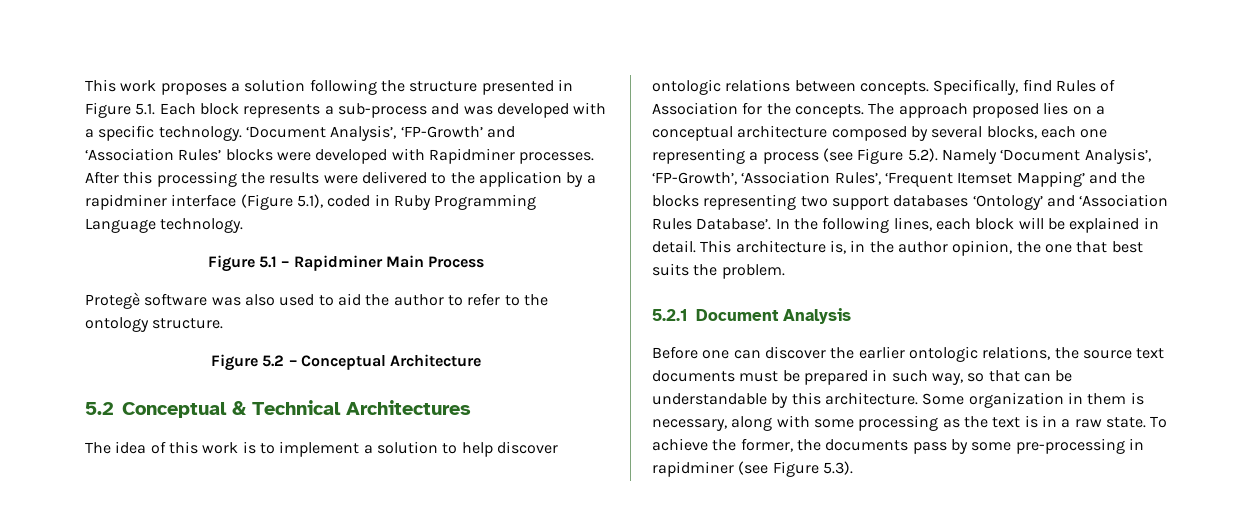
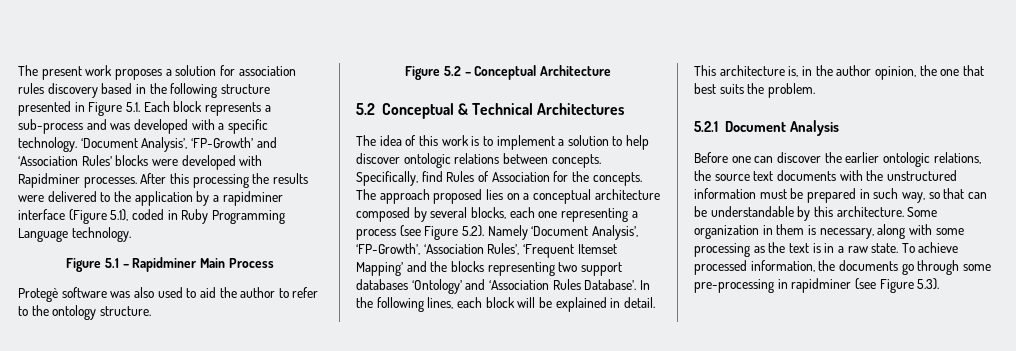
- This work proposes a solution following the structure presented in Figure 5.1. Each block represents a sub-process and was developed with a specific technology.
+ The present work proposes a solution for association rules discovery based in the following structure presented in Figure 5.1. Each block represents a sub-process and was developed with a specific technology.
- Before one can discover the earlier ontologic relations, the source text documents must be prepared in such way, so that can be understandable by this architecture.
+ Before one can discover the earlier ontologic relations, the source text documents with the unstructured information must be prepared in such way, so that can be understandable by this architecture.
- To achieve the former, the documents pass by some pre-processing in rapidminer (see Figure 5.3).
+ To achieve processed information, the documents go through some pre-processing in rapidminer (see Figure 5.3).

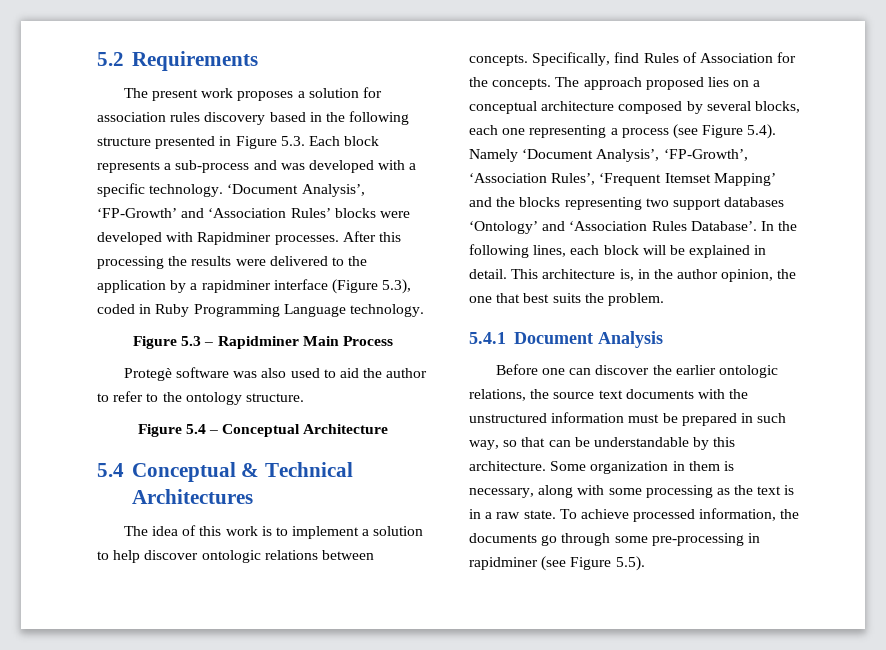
+ 5.2 Requirements
- The present work proposes a solution for association rules discovery based in the following structure presented in Figure 5.1. Each block represents a sub-process and was developed with a specific technology.
+ The present work proposes a solution for association rules discovery based in the following structure presented in Figure 5.3. Each block represents a sub-process and was developed with a specific technology.
- After this processing the results were delivered to the application by a rapidminer interface (Figure 5.1), coded in Ruby Programming Language technology.
+ After this processing the results were delivered to the application by a rapidminer interface (Figure 5.3), coded in Ruby Programming Language technology.
- Figure 5.1 – Rapidminer Main Process
+ Figure 5.3 – Rapidminer Main Process
- Figure 5.2 – Conceptual Architecture
+ Figure 5.4 – Conceptual Architecture
- 5.2 Conceptual & Technical Architectures
+ 5.4 Conceptual & Technical Architectures
- The approach proposed lies on a conceptual architecture composed by several blocks, each one representing a process (see Figure 5.2). Namely ‘Document Analysis’, ‘FP-Growth’, ‘Association Rules’, ‘Frequent Itemset Mapping’ and the blocks representing two support databases ‘Ontology’ and ‘Association Rules Database’.
+ The approach proposed lies on a conceptual architecture composed by several blocks, each one representing a process (see Figure 5.4). Namely ‘Document Analysis’, ‘FP-Growth’, ‘Association Rules’, ‘Frequent Itemset Mapping’ and the blocks representing two support databases ‘Ontology’ and ‘Association Rules Database’.
- 5.2.1 Document Analysis
+ 5.4.1 Document Analysis
- To achieve processed information, the documents go through some pre-processing in rapidminer (see Figure 5.3).
+ To achieve processed information, the documents go through some pre-processing in rapidminer (see Figure 5.5).

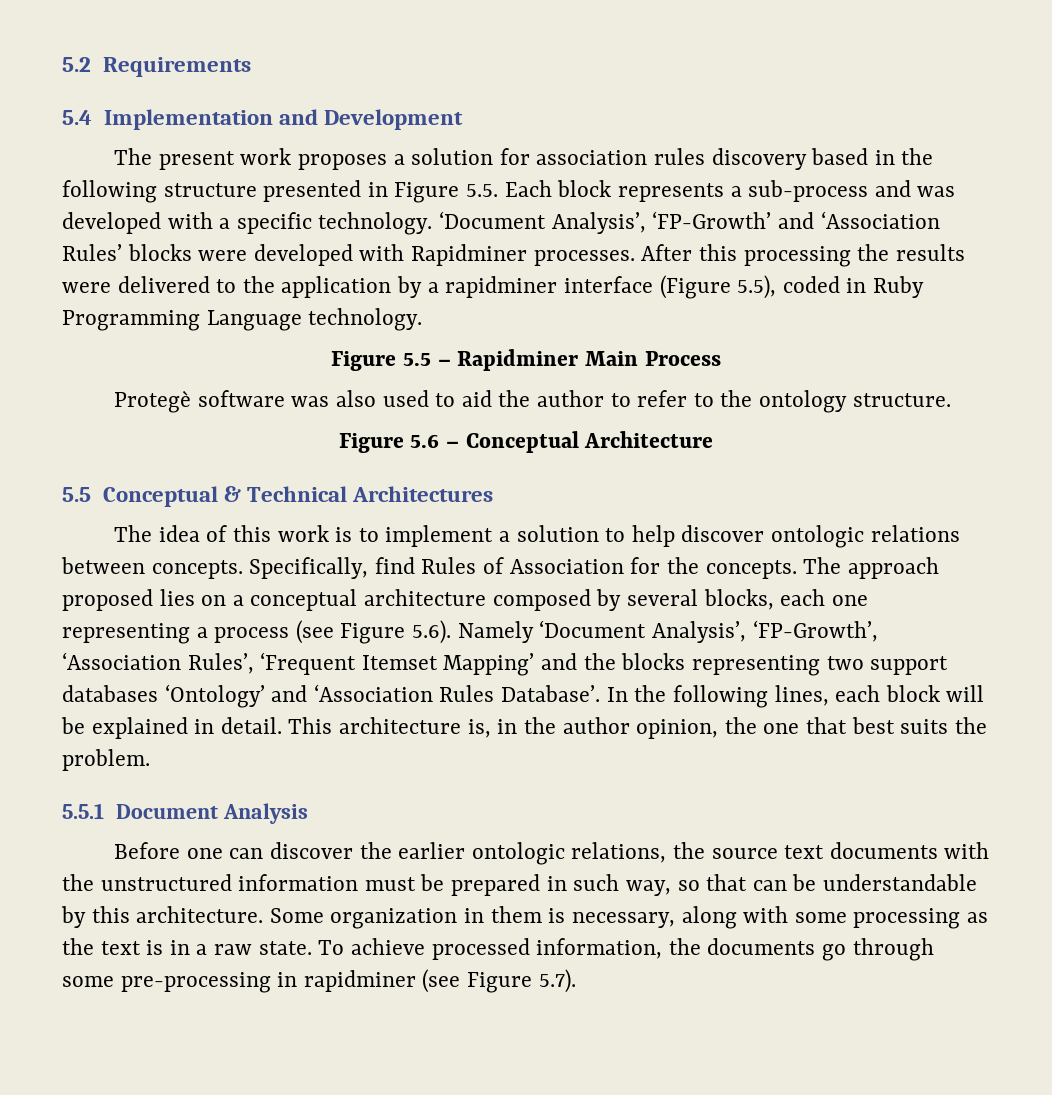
+ 5.4 Implementation and Development
- The present work proposes a solution for association rules discovery based in the following structure presented in Figure 5.3. Each block represents a sub-process and was developed with a specific technology.
+ The present work proposes a solution for association rules discovery based in the following structure presented in Figure 5.5. Each block represents a sub-process and was developed with a specific technology.
- After this processing the results were delivered to the application by a rapidminer interface (Figure 5.3), coded in Ruby Programming Language technology.
+ After this processing the results were delivered to the application by a rapidminer interface (Figure 5.5), coded in Ruby Programming Language technology.
- Figure 5.3 – Rapidminer Main Process
+ Figure 5.5 – Rapidminer Main Process
- Figure 5.4 – Conceptual Architecture
+ Figure 5.6 – Conceptual Architecture
- 5.4 Conceptual & Technical Architectures
+ 5.5 Conceptual & Technical Architectures
- The approach proposed lies on a conceptual architecture composed by several blocks, each one representing a process (see Figure 5.4). Namely ‘Document Analysis’, ‘FP-Growth’, ‘Association Rules’, ‘Frequent Itemset Mapping’ and the blocks representing two support databases ‘Ontology’ and ‘Association Rules Database’.
+ The approach proposed lies on a conceptual architecture composed by several blocks, each one representing a process (see Figure 5.6). Namely ‘Document Analysis’, ‘FP-Growth’, ‘Association Rules’, ‘Frequent Itemset Mapping’ and the blocks representing two support databases ‘Ontology’ and ‘Association Rules Database’.
- 5.4.1 Document Analysis
+ 5.5.1 Document Analysis
- To achieve processed information, the documents go through some pre-processing in rapidminer (see Figure 5.5).
+ To achieve processed information, the documents go through some pre-processing in rapidminer (see Figure 5.7).

